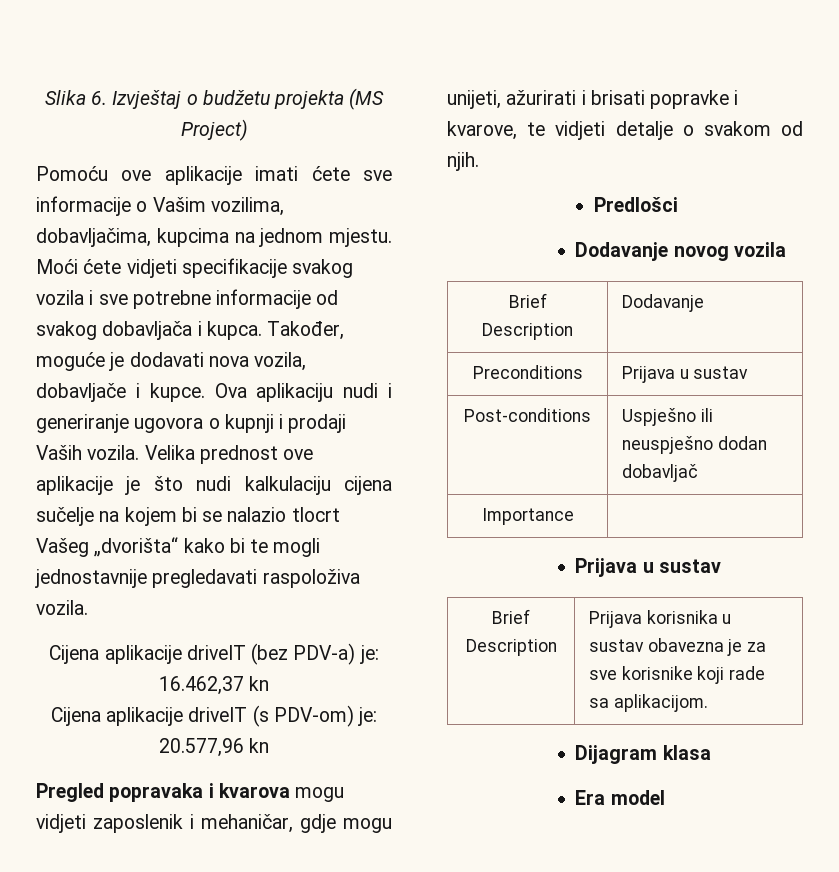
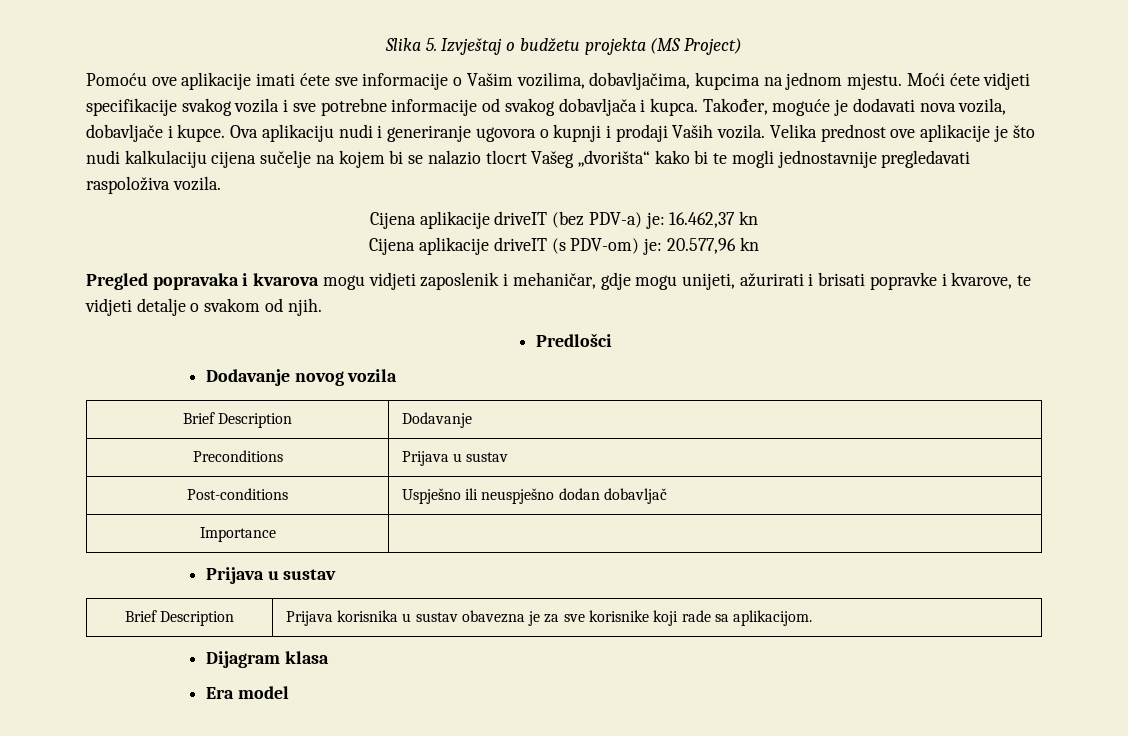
- Slika 6. Izvještaj o budžetu projekta (MS Project)
+ Slika 5. Izvještaj o budžetu projekta (MS Project)

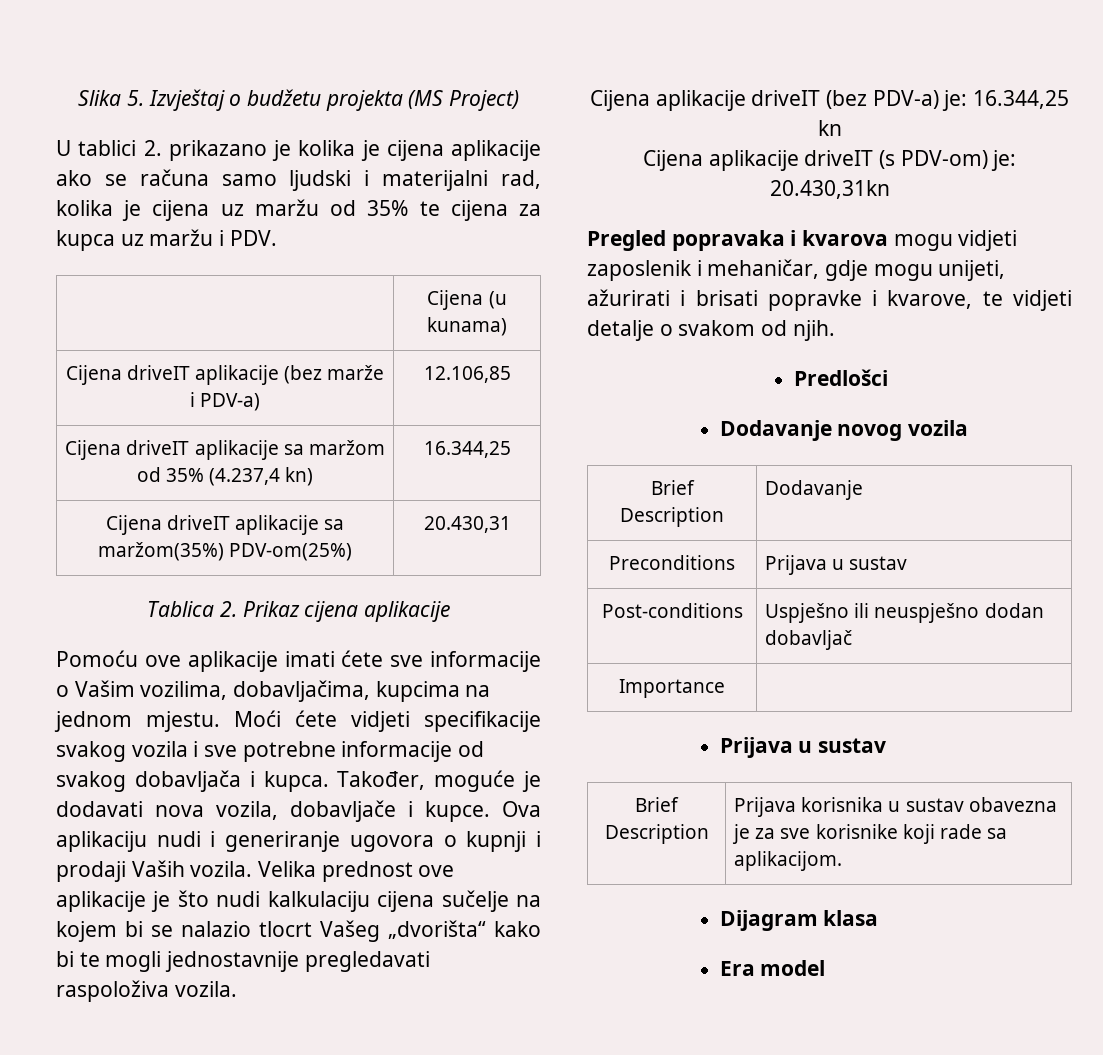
+ U tablici 2. prikazano je kolika je cijena aplikacije ako se računa samo ljudski i materijalni rad, kolika je cijena uz maržu od 35% te cijena za kupca uz maržu i PDV.
+ | Cijena (u kunama)
+ Cijena driveIT aplikacije (bez marže i PDV-a) | 12.106,85
+ Cijena driveIT aplikacije sa maržom od 35% (4.237,4 kn) | 16.344,25
+ Cijena driveIT aplikacije sa maržom(35%) PDV-om(25%) | 20.430,31
+ Tablica 2. Prikaz cijena aplikacije
- Cijena aplikacije driveIT (bez PDV-a) je: 16.462,37 kn
+ Cijena aplikacije driveIT (bez PDV-a) je: 16.344,25 kn
- Cijena aplikacije driveIT (s PDV-om) je: 20.577,96 kn
+ Cijena aplikacije driveIT (s PDV-om) je: 20.430,31kn

